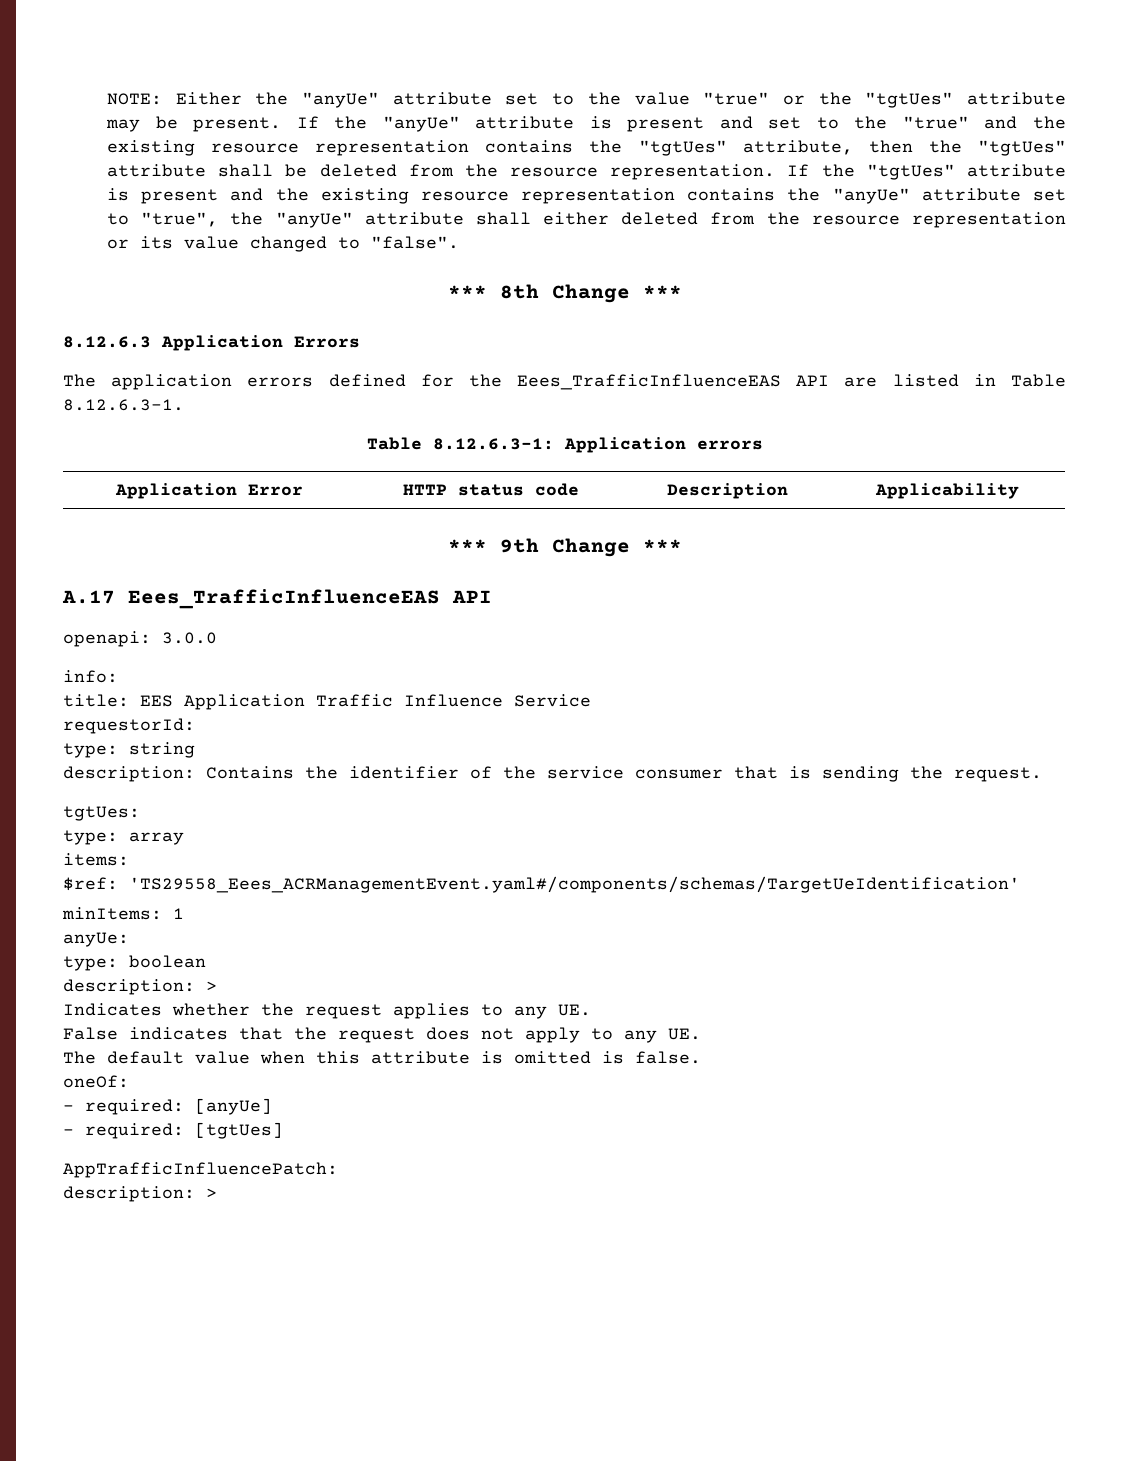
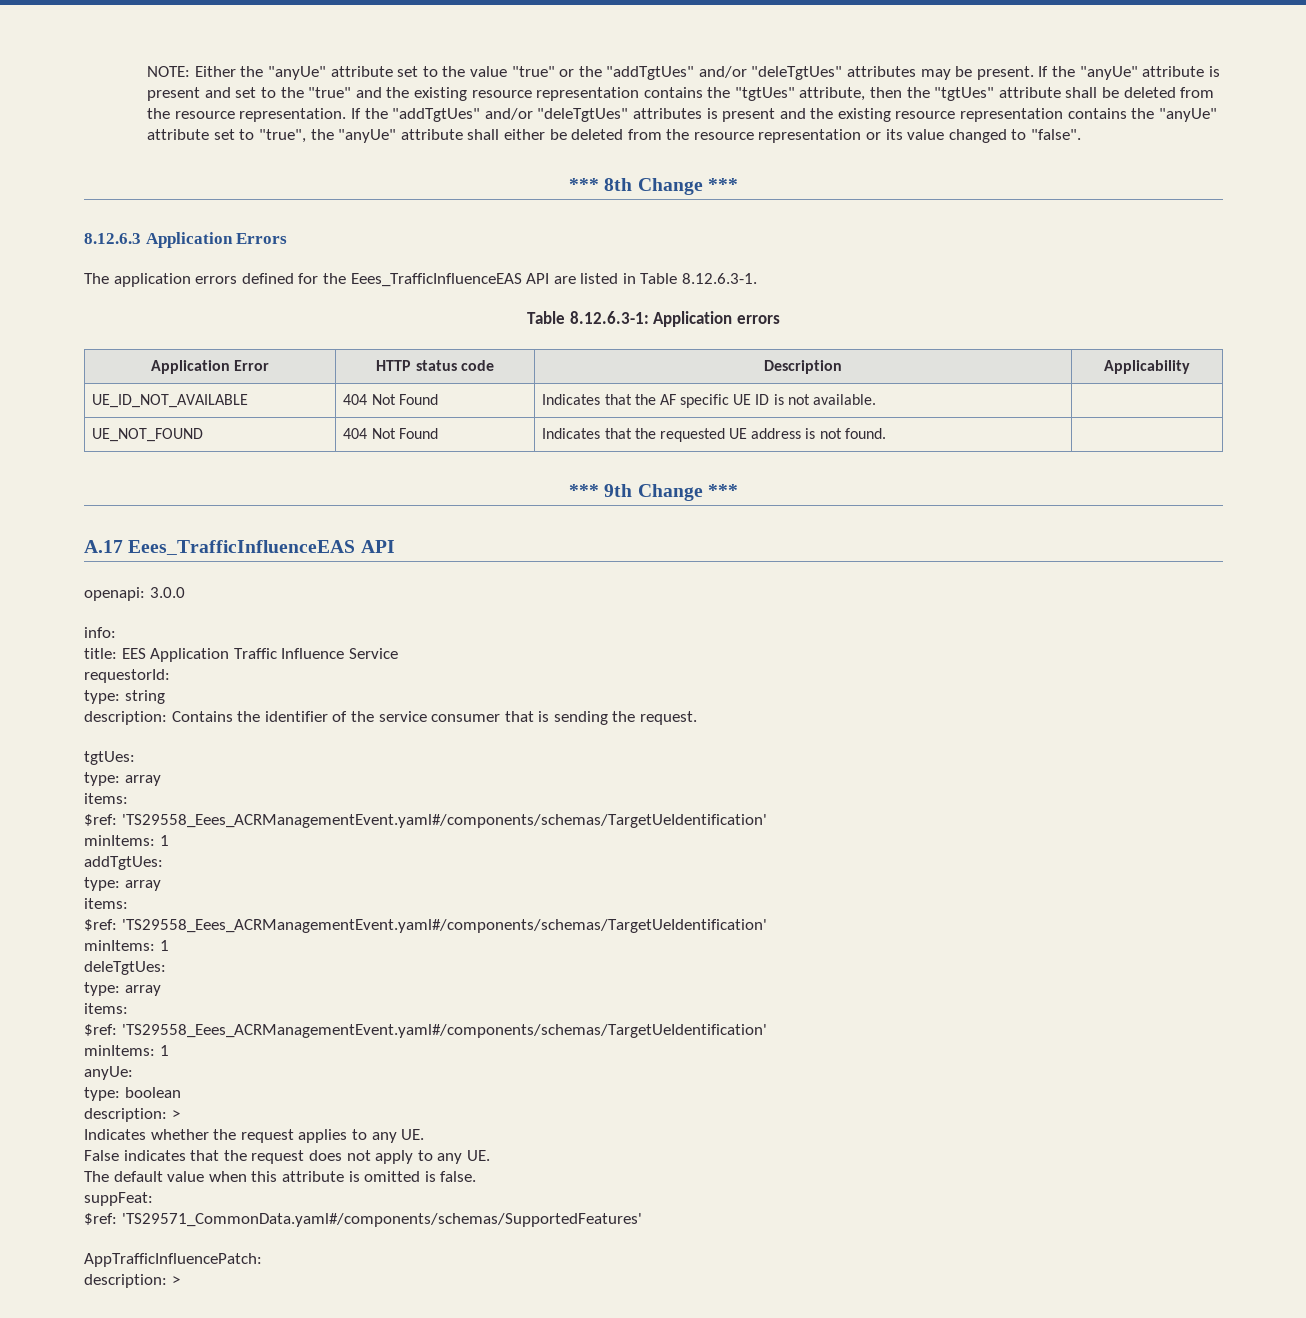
- NOTE: Either the "anyUe" attribute set to the value "true" or the "tgtUes" attribute may be present.
+ NOTE: Either the "anyUe" attribute set to the value "true" or the "addTgtUes" and/or "deleTgtUes" attributes may be present.
- If the "tgtUes" attribute is present and the existing resource representation contains the "anyUe" attribute set to "true", the "anyUe" attribute shall either deleted from the resource representation or its value changed to "false".
+ If the "addTgtUes" and/or "deleTgtUes" attributes is present and the existing resource representation contains the "anyUe" attribute set to "true", the "anyUe" attribute shall either be deleted from the resource representation or its value changed to "false".
+ UE_ID_NOT_AVAILABLE | 404 Not Found | Indicates that the AF specific UE ID is not available. |
+ UE_NOT_FOUND | 404 Not Found | Indicates that the requested UE address is not found. |
+ addTgtUes:
+ type: array
+ items:
+ $ref: 'TS29558_Eees_ACRManagementEvent.yaml#/components/schemas/TargetUeIdentification'
+ minItems: 1
+ deleTgtUes:
+ type: array
+ items:
+ $ref: 'TS29558_Eees_ACRManagementEvent.yaml#/components/schemas/TargetUeIdentification'
+ minItems: 1
- oneOf:
- - required: [anyUe]
- - required: [tgtUes]
+ suppFeat:
+ $ref: 'TS29571_CommonData.yaml#/components/schemas/SupportedFeatures'

